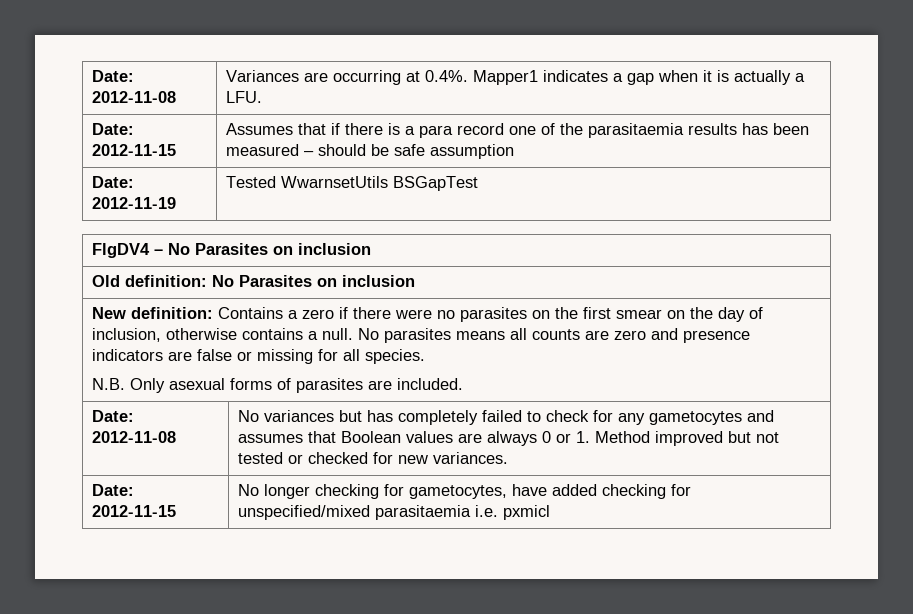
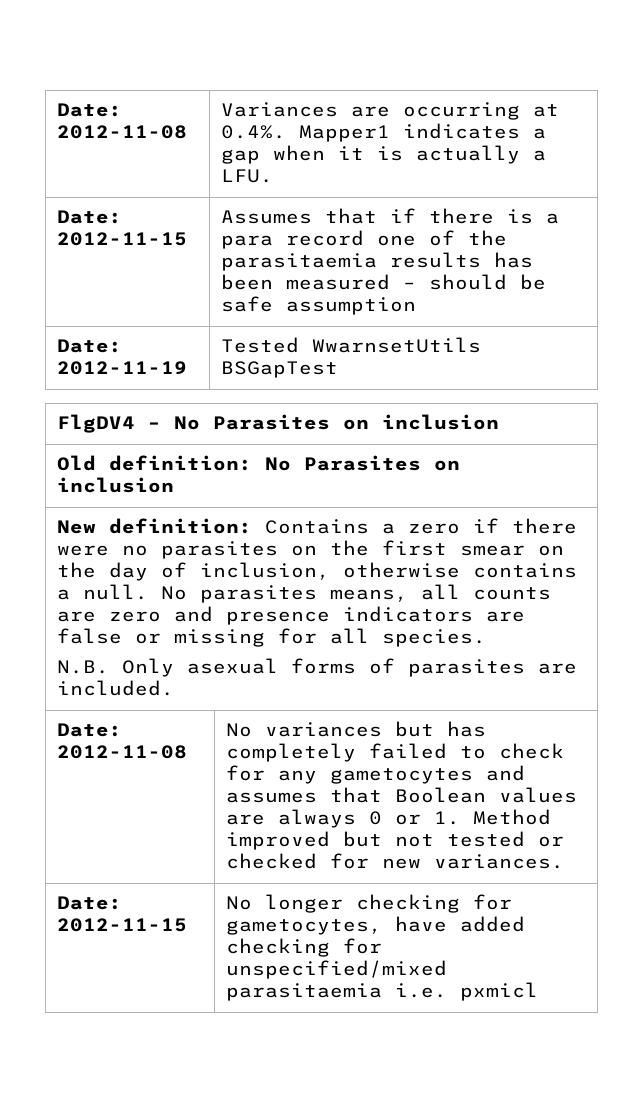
- No parasites means all counts are zero and presence indicators are false or missing for all species.
+ No parasites means, all counts are zero and presence indicators are false or missing for all species.

